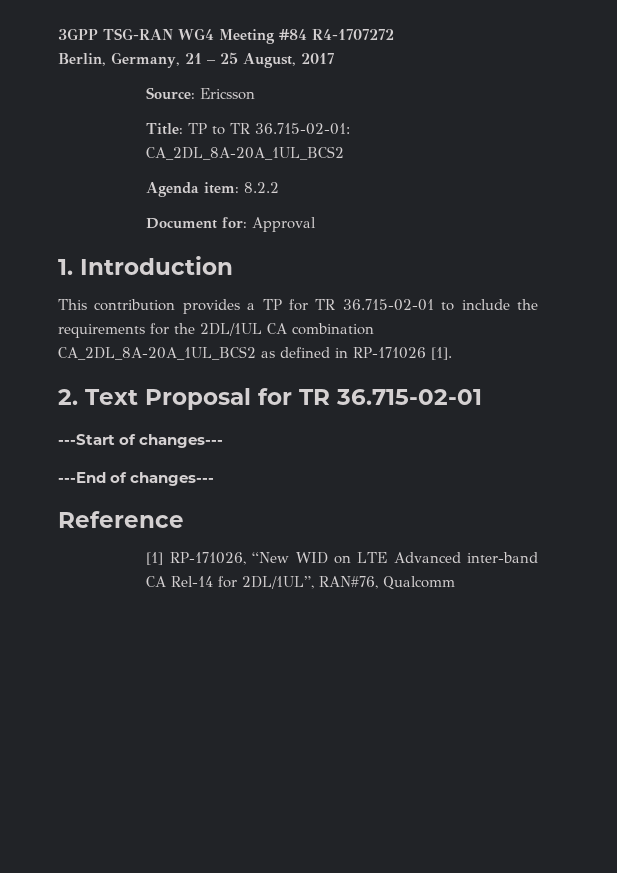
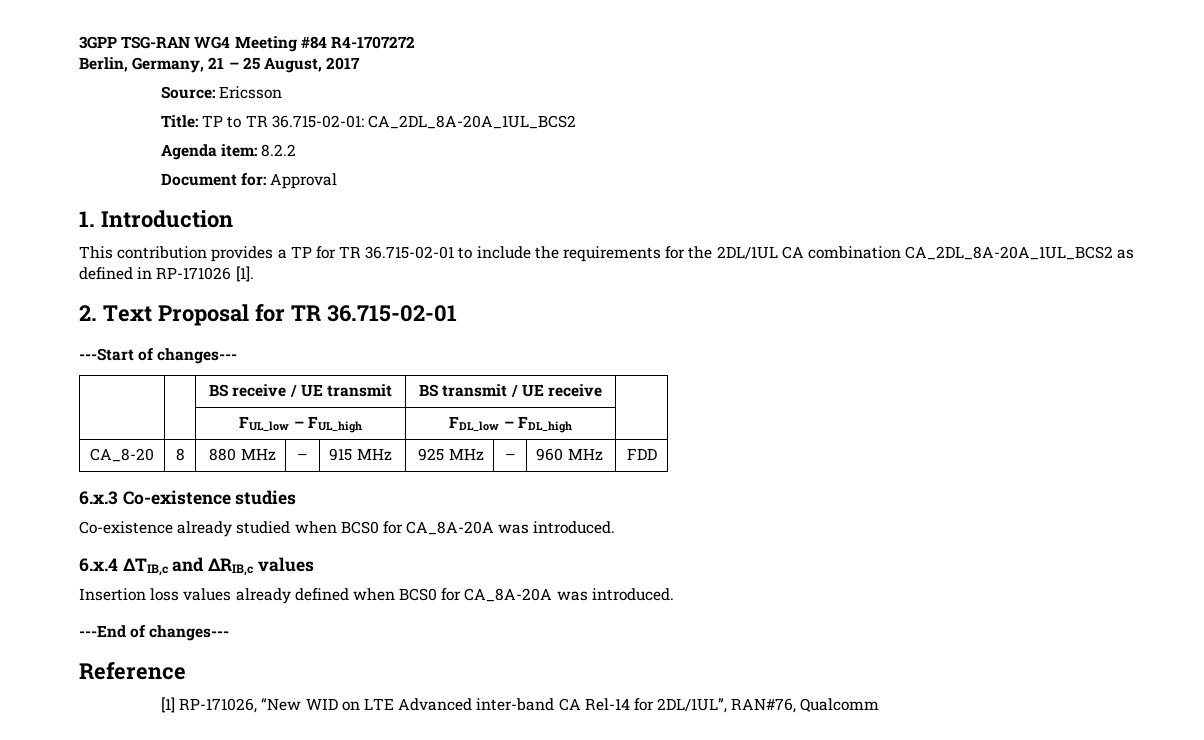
+ | | BS receive / UE transmit | BS transmit / UE receive |
+ | | FUL_low – FUL_high | FDL_low – FDL_high |
+ CA_8-20 | 8 | 880 MHz | – | 915 MHz | 925 MHz | – | 960 MHz | FDD
+ 6.x.3 Co-existence studies
+ Co-existence already studied when BCS0 for CA_8A-20A was introduced.
+ 6.x.4 ΔTIB,c and ΔRIB,c values
+ Insertion loss values already defined when BCS0 for CA_8A-20A was introduced.

